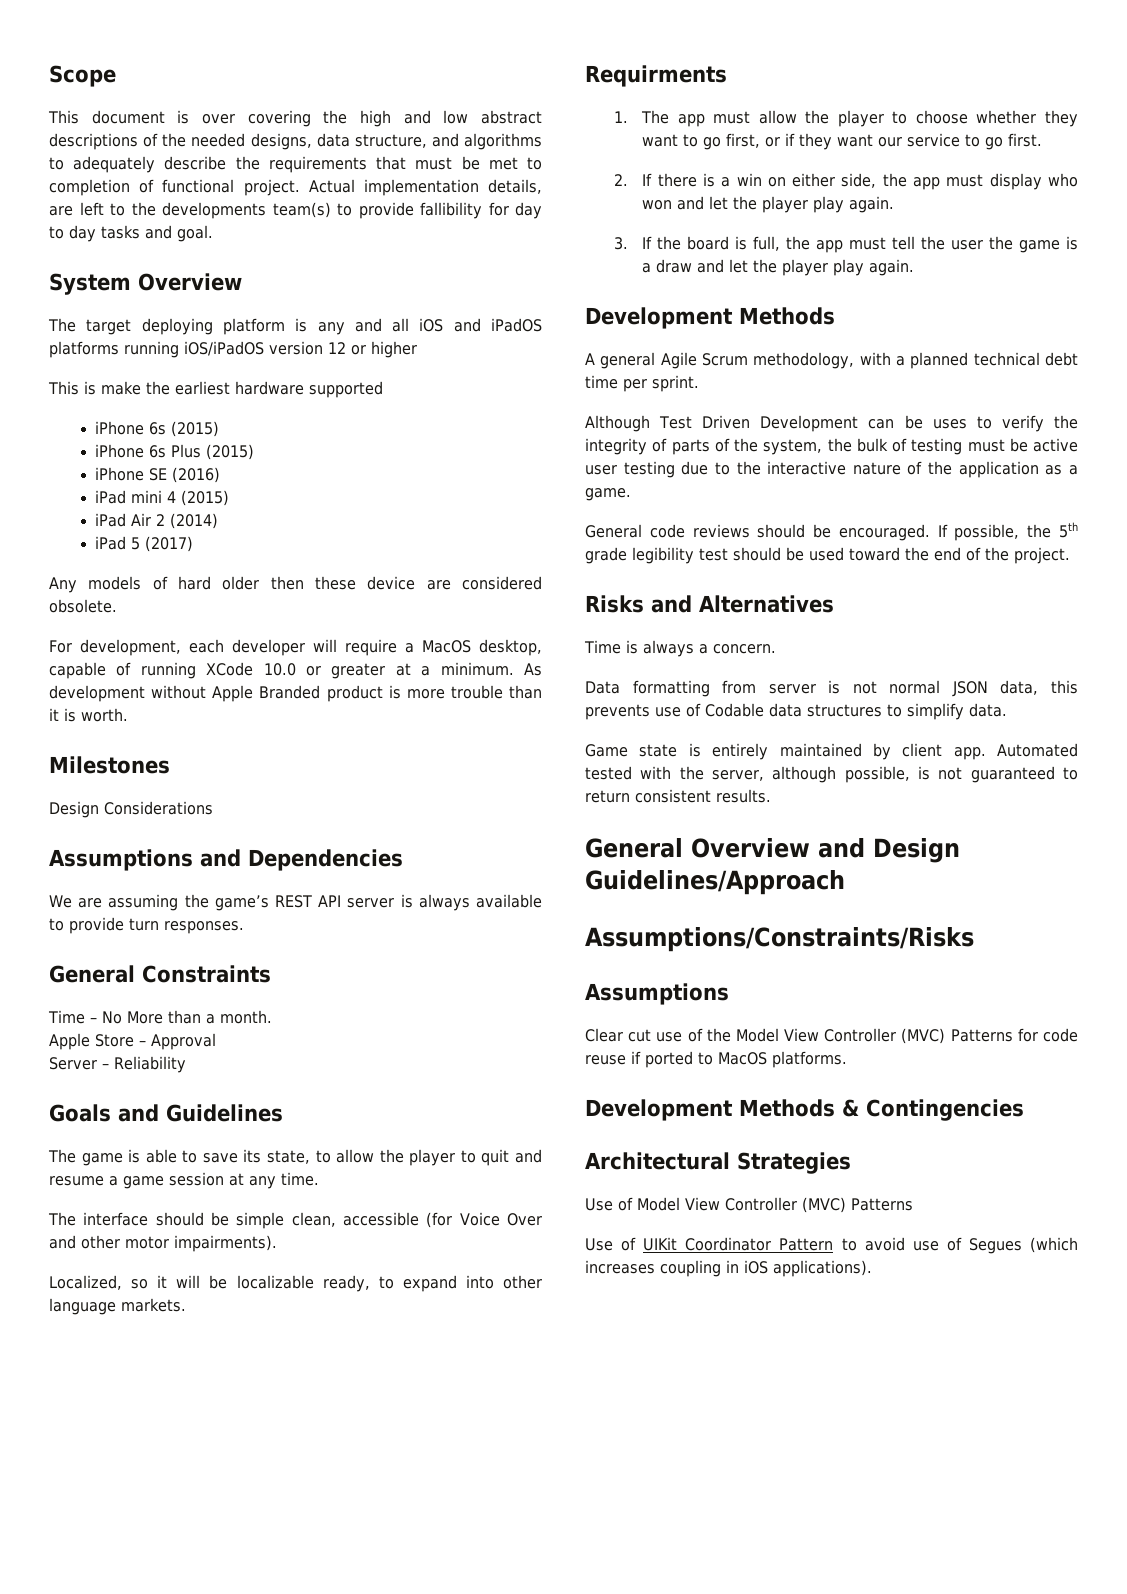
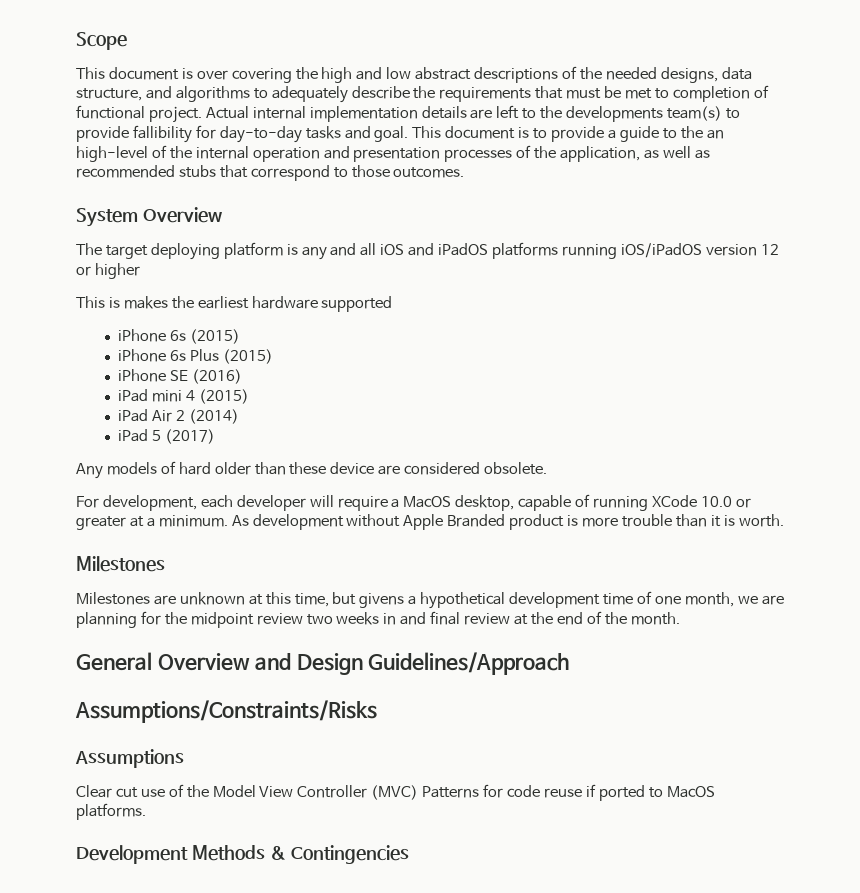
- Actual implementation details, are left to the developments team(s) to provide fallibility for day to day tasks and goal.
+ Actual internal implementation details are left to the developments team(s) to provide fallibility for day-to-day tasks and goal. This document is to provide a guide to the an high-level of the internal operation and presentation processes of the application, as well as recommended stubs that correspond to those outcomes.
- This is make the earliest hardware supported
+ This is makes the earliest hardware supported
- Any models of hard older then these device are considered obsolete.
+ Any models of hard older than these device are considered obsolete.
- Design Considerations
- Assumptions and Dependencies
- We are assuming the game’s REST API server is always available to provide turn responses.
- General Constraints
- Time – No More than a month.
- Apple Store – Approval
- Server – Reliability
- Goals and Guidelines
- The game is able to save its state, to allow the player to quit and resume a game session at any time.
- The interface should be simple clean, accessible (for Voice Over and other motor impairments).
- Localized, so it will be localizable ready, to expand into other language markets.
- Requirments
- 1. The app must allow the player to choose whether they want to go first, or if they want our service to go first.
- 2. If there is a win on either side, the app must display who won and let the player play again.
- 3. If the board is full, the app must tell the user the game is a draw and let the player play again.
- Development Methods
- A general Agile Scrum methodology, with a planned technical debt time per sprint.
- Although Test Driven Development can be uses to verify the integrity of parts of the system, the bulk of testing must be active user testing due to the interactive nature of the application as a game.
- General code reviews should be encouraged. If possible, the 5th grade legibility test should be used toward the end of the project.
- Risks and Alternatives
- Time is always a concern.
- Data formatting from server is not normal JSON data, this prevents use of Codable data structures to simplify data.
- Game state is entirely maintained by client app. Automated tested with the server, although possible, is not guaranteed to return consistent results.
+ Milestones are unknown at this time, but givens a hypothetical development time of one month, we are planning for the midpoint review two weeks in and final review at the end of the month.
- Architectural Strategies
- Use of Model View Controller (MVC) Patterns
- Use of UIKit Coordinator Pattern to avoid use of Segues (which increases coupling in iOS applications).

